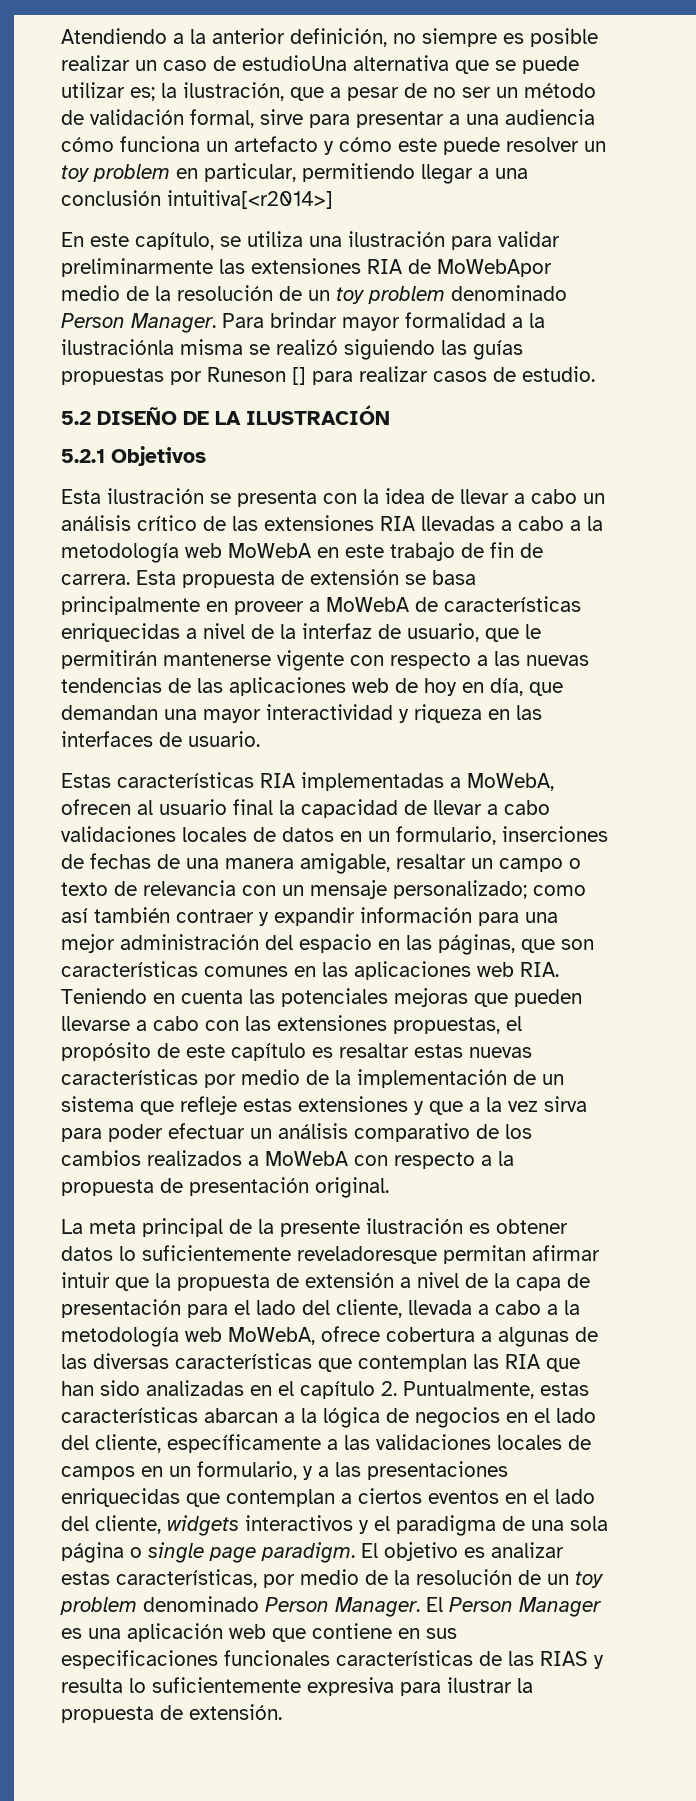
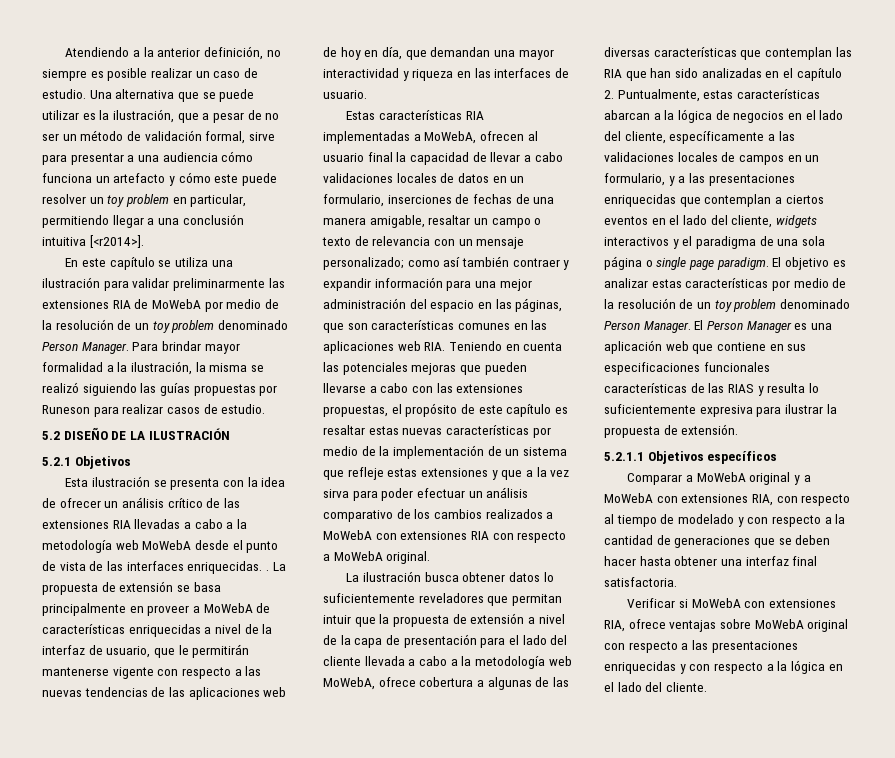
- Atendiendo a la anterior definición, no siempre es posible realizar un caso de estudioUna alternativa que se puede utilizar es; la ilustración, que a pesar de no ser un método de validación formal, sirve para presentar a una audiencia cómo funciona un artefacto y cómo este puede resolver un toy problem en particular, permitiendo llegar a una conclusión intuitiva[<r2014>]
+ Atendiendo a la anterior definición, no siempre es posible realizar un caso de estudio. Una alternativa que se puede utilizar es la ilustración, que a pesar de no ser un método de validación formal, sirve para presentar a una audiencia cómo funciona un artefacto y cómo este puede resolver un toy problem en particular, permitiendo llegar a una conclusión intuitiva [<r2014>].
- En este capítulo, se utiliza una ilustración para validar preliminarmente las extensiones RIA de MoWebApor medio de la resolución de un toy problem denominado Person Manager.
+ En este capítulo se utiliza una ilustración para validar preliminarmente las extensiones RIA de MoWebA por medio de la resolución de un toy problem denominado Person Manager.
- Para brindar mayor formalidad a la ilustraciónla misma se realizó siguiendo las guías propuestas por Runeson [] para realizar casos de estudio.
+ Para brindar mayor formalidad a la ilustración, la misma se realizó siguiendo las guías propuestas por Runeson para realizar casos de estudio.
- Esta ilustración se presenta con la idea de llevar a cabo un análisis crítico de las extensiones RIA llevadas a cabo a la metodología web MoWebA en este trabajo de fin de carrera. Esta propuesta de extensión se basa principalmente en proveer a MoWebA de características enriquecidas a nivel de la interfaz de usuario, que le permitirán mantenerse vigente con respecto a las nuevas tendencias de las aplicaciones web de hoy en día, que demandan una mayor interactividad y riqueza en las interfaces de usuario.
+ Esta ilustración se presenta con la idea de ofrecer un análisis crítico de las extensiones RIA llevadas a cabo a la metodología web MoWebA desde el punto de vista de las interfaces enriquecidas. . La propuesta de extensión se basa principalmente en proveer a MoWebA de características enriquecidas a nivel de la interfaz de usuario, que le permitirán mantenerse vigente con respecto a las nuevas tendencias de las aplicaciones web de hoy en día, que demandan una mayor interactividad y riqueza en las interfaces de usuario.
- como así también contraer y expandir información para una mejor administración del espacio en las páginas, que son características comunes en las aplicaciones web RIA. Teniendo en cuenta las potenciales mejoras que pueden llevarse a cabo con las extensiones propuestas, el propósito de este capítulo es resaltar estas nuevas características por medio de la implementación de un sistema que refleje estas extensiones y que a la vez sirva para poder efectuar un análisis comparativo de los cambios realizados a MoWebA con respecto a la propuesta de presentación original.
- La meta principal de la presente ilustración es obtener datos lo suficientemente reveladoresque permitan afirmar intuir que la propuesta de extensión a nivel de la capa de presentación para el lado del cliente, llevada a cabo a la metodología web MoWebA, ofrece cobertura a algunas de las diversas características que contemplan las RIA que han sido analizadas en el capítulo 2. Puntualmente, estas características abarcan a la lógica de negocios en el lado del cliente, específicamente a las validaciones locales de campos en un formulario, y a las presentaciones enriquecidas que contemplan a ciertos eventos en el lado del cliente, widgets interactivos y el paradigma de una sola página o single page paradigm.
+ como así también contraer y expandir información para una mejor administración del espacio en las páginas, que son características comunes en las aplicaciones web RIA. Teniendo en cuenta las potenciales mejoras que pueden llevarse a cabo con las extensiones propuestas, el propósito de este capítulo es resaltar estas nuevas características por medio de la implementación de un sistema que refleje estas extensiones y que a la vez sirva para poder efectuar un análisis comparativo de los cambios realizados a MoWebA con extensiones RIA con respecto a MoWebA original.
+ La ilustración busca obtener datos lo suficientemente reveladores que permitan intuir que la propuesta de extensión a nivel de la capa de presentación para el lado del cliente llevada a cabo a la metodología web MoWebA, ofrece cobertura a algunas de las diversas características que contemplan las RIA que han sido analizadas en el capítulo 2. Puntualmente, estas características abarcan a la lógica de negocios en el lado del cliente, específicamente a las validaciones locales de campos en un formulario, y a las presentaciones enriquecidas que contemplan a ciertos eventos en el lado del cliente, widgets interactivos y el paradigma de una sola página o single page paradigm.
- El objetivo es analizar estas características, por medio de la resolución de un toy problem denominado Person Manager.
+ El objetivo es analizar estas características por medio de la resolución de un toy problem denominado Person Manager.
+ 5.2.1.1 Objetivos específicos
+ Comparar a MoWebA original y a MoWebA con extensiones RIA, con respecto al tiempo de modelado y con respecto a la cantidad de generaciones que se deben hacer hasta obtener una interfaz final satisfactoria.
+ Verificar si MoWebA con extensiones RIA, ofrece ventajas sobre MoWebA original con respecto a las presentaciones enriquecidas y con respecto a la lógica en el lado del cliente.

